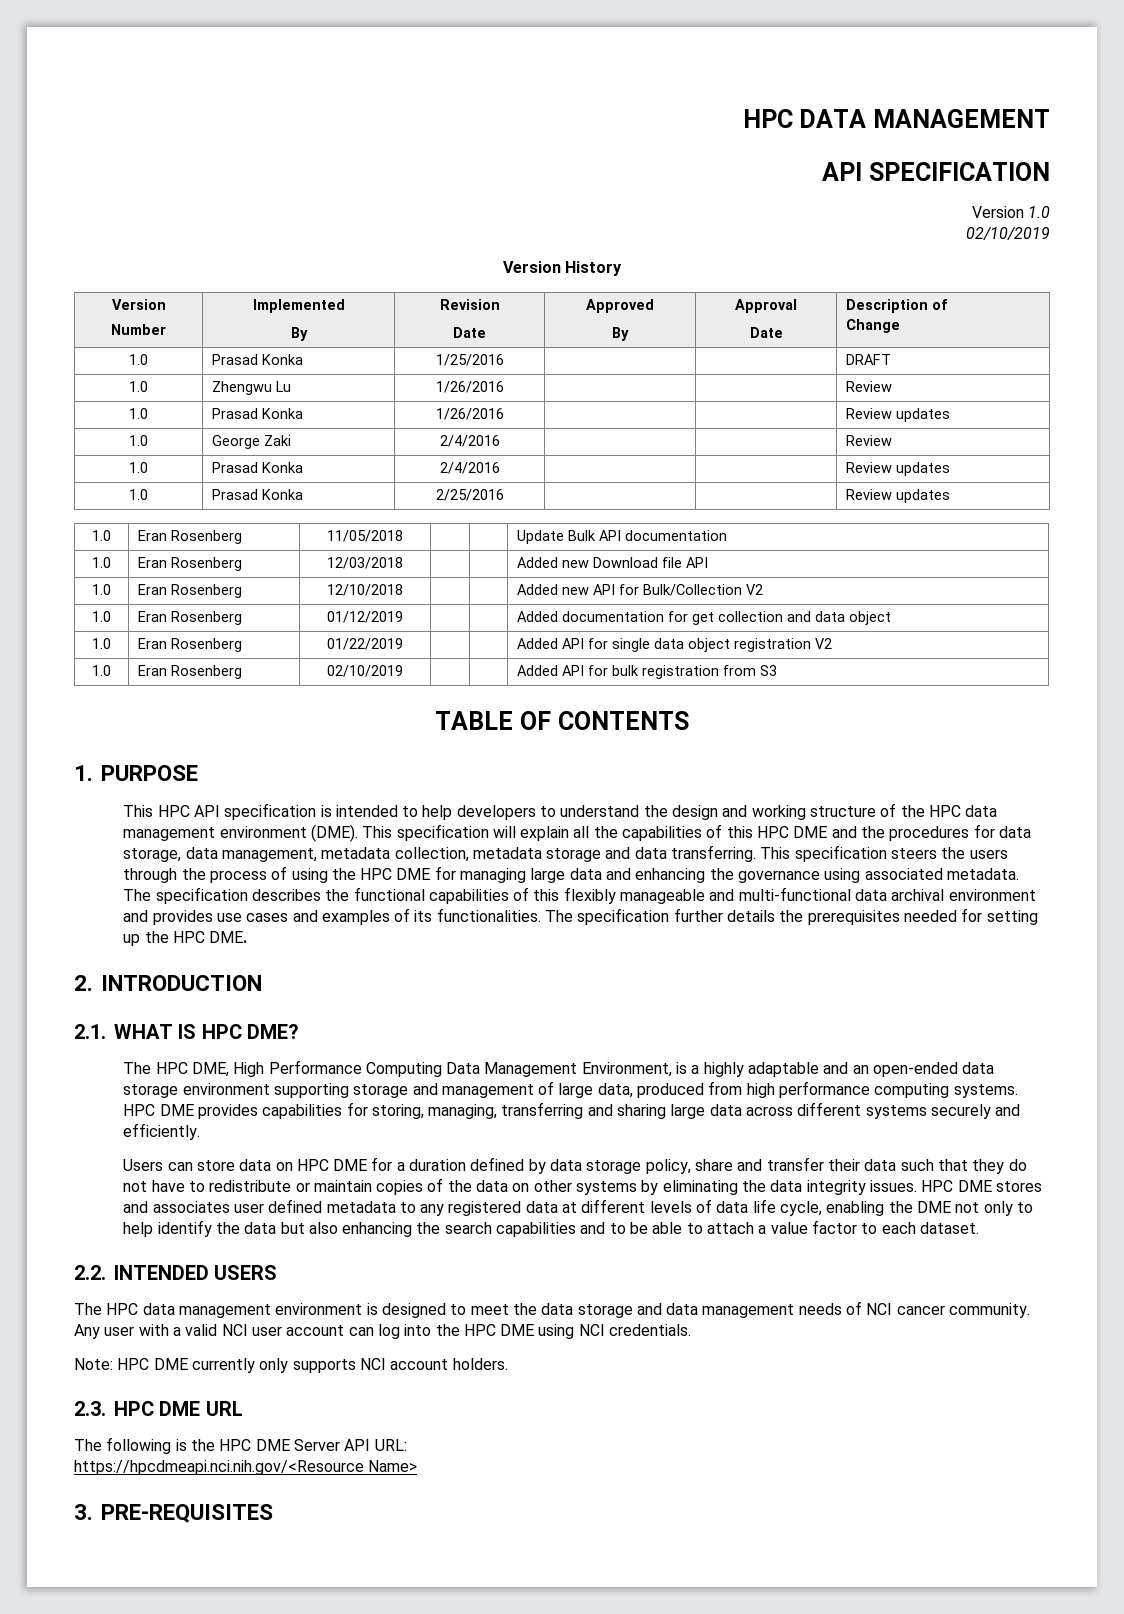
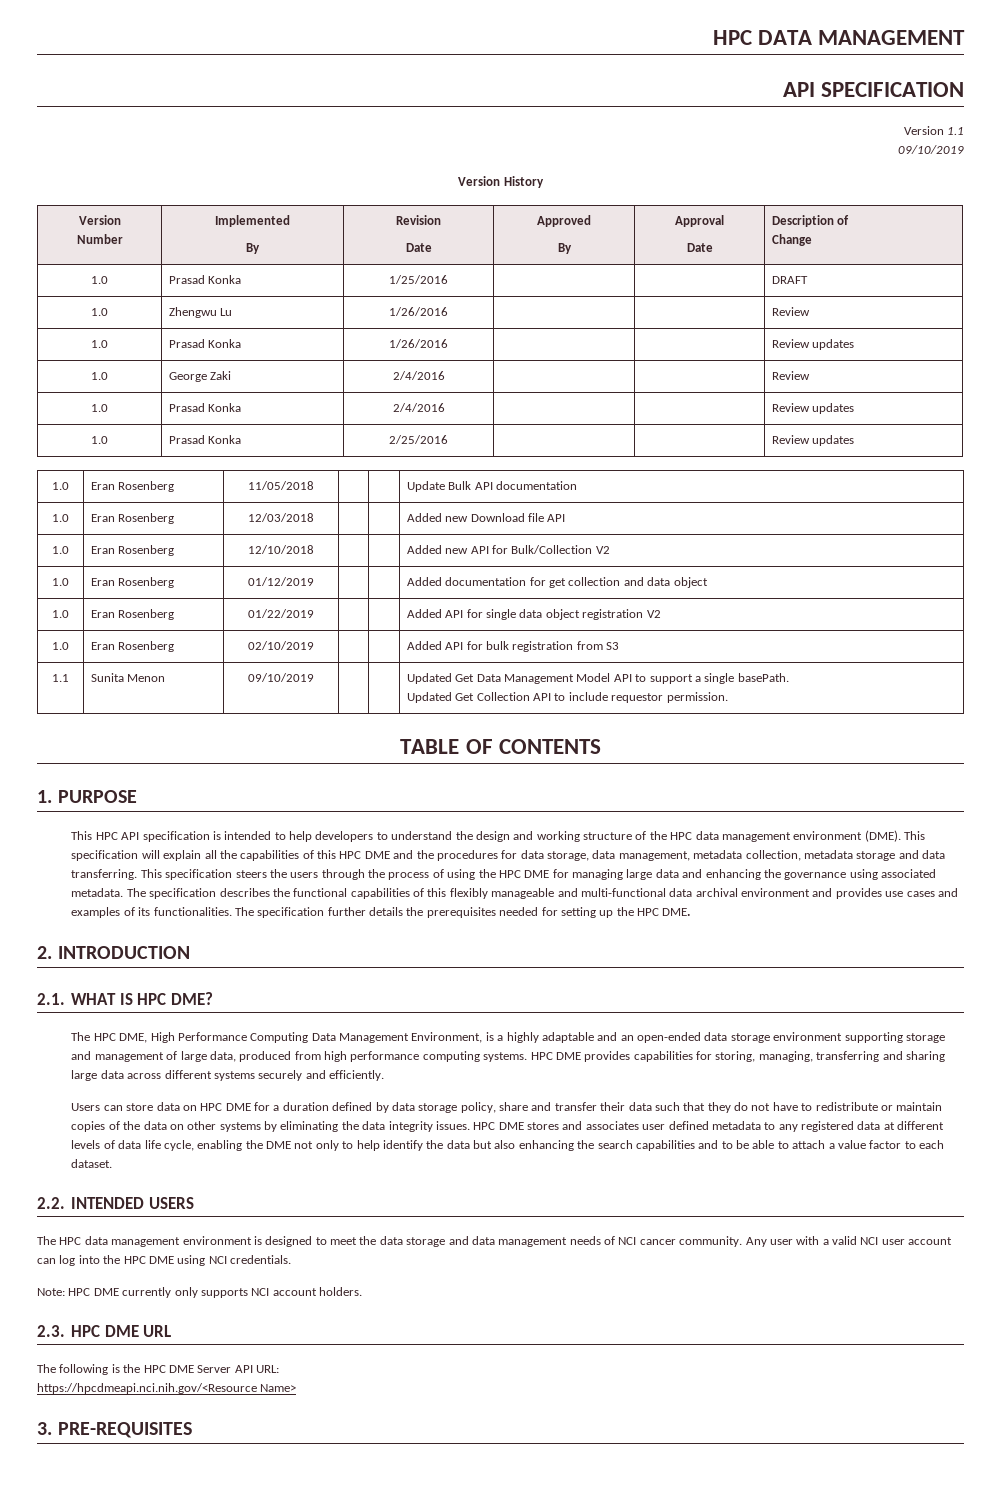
- Version 1.0
- 02/10/2019
+ Version 1.1
+ 09/10/2019
+ 1.1 | Sunita Menon | 09/10/2019 | | | Updated Get Data Management Model API to support a single basePath.
+ Updated Get Collection API to include requestor permission.

